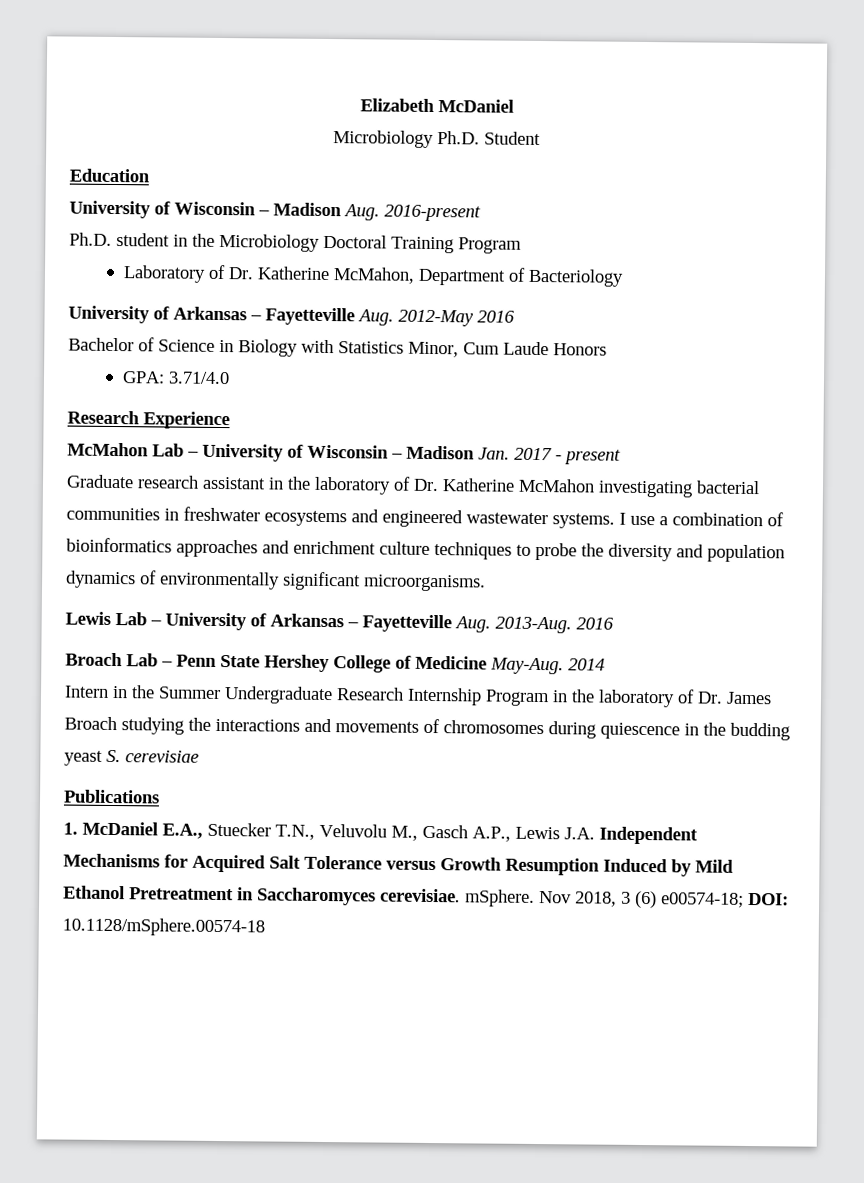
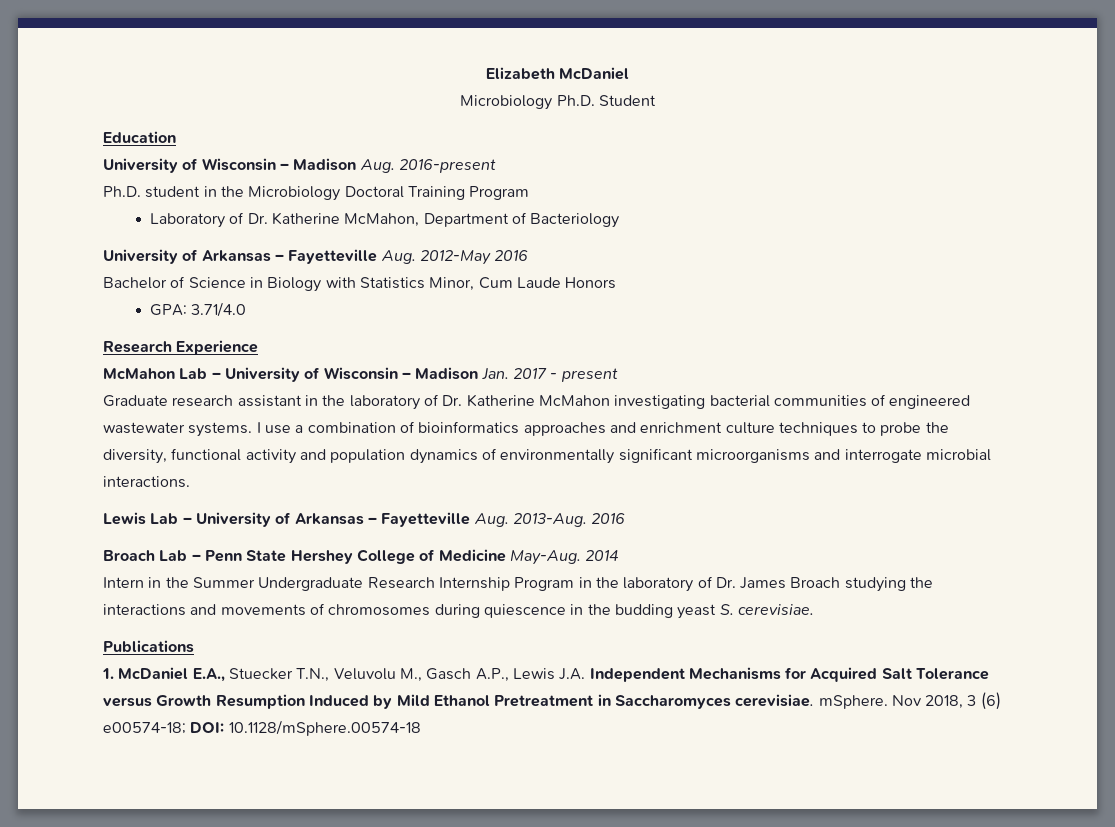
- Graduate research assistant in the laboratory of Dr. Katherine McMahon investigating bacterial communities in freshwater ecosystems and engineered wastewater systems.
+ Graduate research assistant in the laboratory of Dr. Katherine McMahon investigating bacterial communities of engineered wastewater systems.
- I use a combination of bioinformatics approaches and enrichment culture techniques to probe the diversity and population dynamics of environmentally significant microorganisms.
+ I use a combination of bioinformatics approaches and enrichment culture techniques to probe the diversity, functional activity and population dynamics of environmentally significant microorganisms and interrogate microbial interactions.
- Intern in the Summer Undergraduate Research Internship Program in the laboratory of Dr. James Broach studying the interactions and movements of chromosomes during quiescence in the budding yeast S. cerevisiae
+ Intern in the Summer Undergraduate Research Internship Program in the laboratory of Dr. James Broach studying the interactions and movements of chromosomes during quiescence in the budding yeast S. cerevisiae.

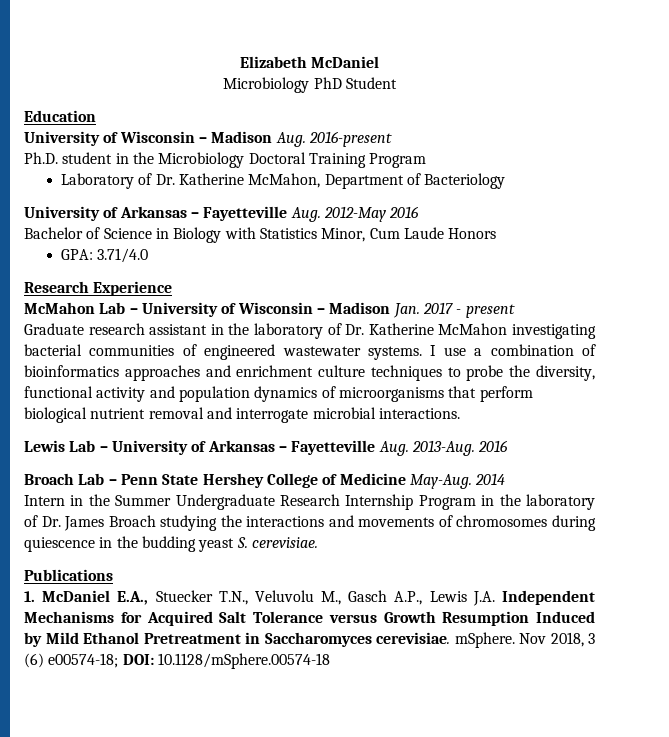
- Microbiology Ph.D. Student
+ Microbiology PhD Student
- I use a combination of bioinformatics approaches and enrichment culture techniques to probe the diversity, functional activity and population dynamics of environmentally significant microorganisms and interrogate microbial interactions.
+ I use a combination of bioinformatics approaches and enrichment culture techniques to probe the diversity, functional activity and population dynamics of microorganisms that perform biological nutrient removal and interrogate microbial interactions.

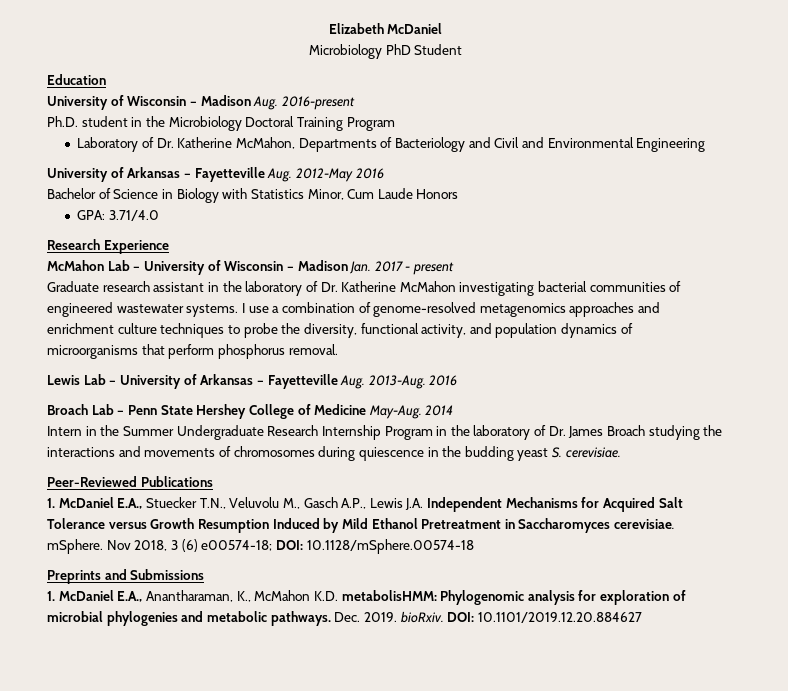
- Laboratory of Dr. Katherine McMahon, Department of Bacteriology
+ Laboratory of Dr. Katherine McMahon, Departments of Bacteriology and Civil and Environmental Engineering
- I use a combination of bioinformatics approaches and enrichment culture techniques to probe the diversity, functional activity and population dynamics of microorganisms that perform biological nutrient removal and interrogate microbial interactions.
+ I use a combination of genome-resolved metagenomics approaches and enrichment culture techniques to probe the diversity, functional activity, and population dynamics of microorganisms that perform phosphorus removal.
- Publications
+ Peer-Reviewed Publications
+ Preprints and Submissions
+ 1. McDaniel E.A., Anantharaman, K., McMahon K.D. metabolisHMM: Phylogenomic analysis for exploration of microbial phylogenies and metabolic pathways. Dec. 2019. bioRxiv. DOI: 10.1101/2019.12.20.884627

